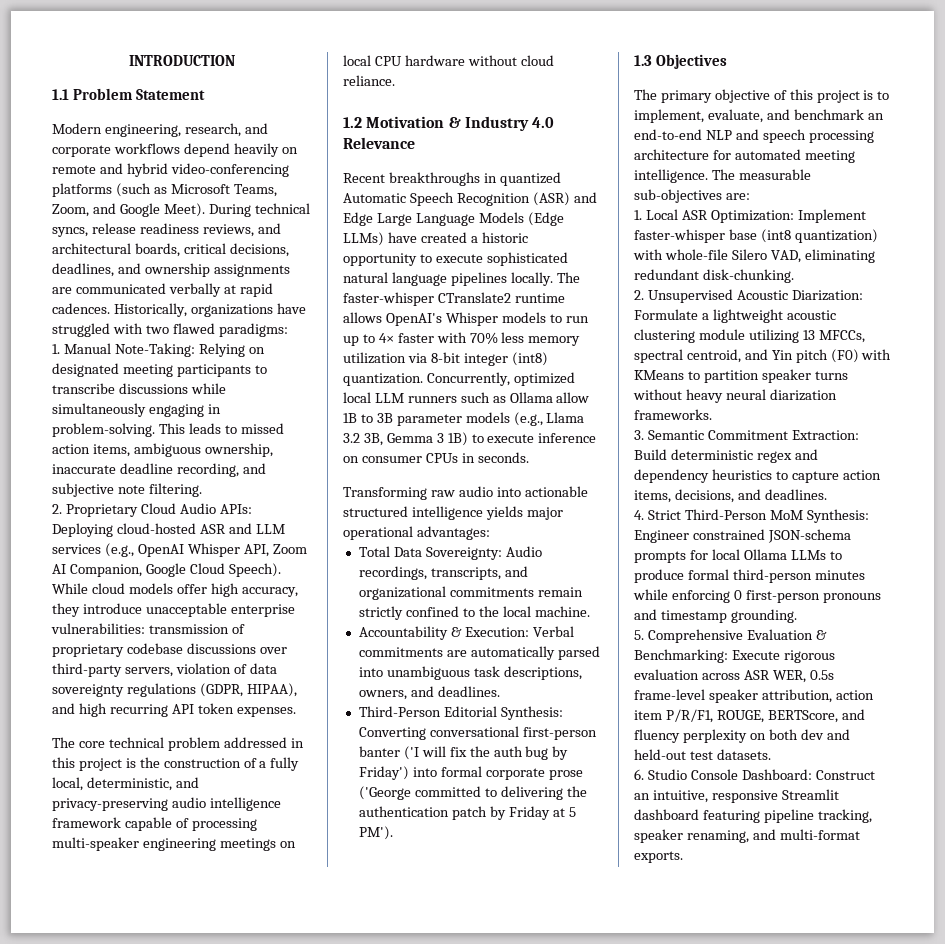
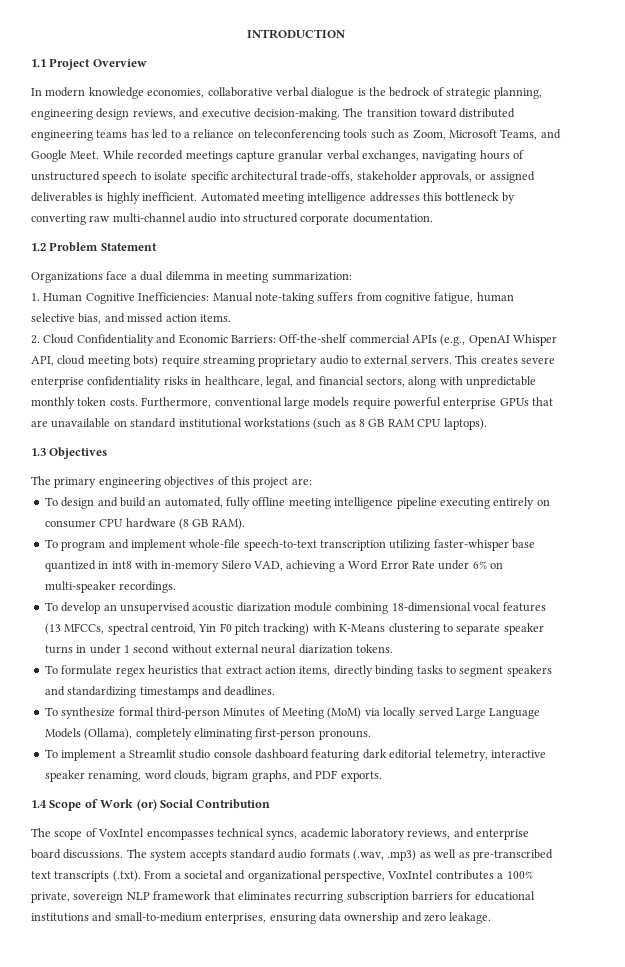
- 1.1 Problem Statement
- Modern engineering, research, and corporate workflows depend heavily on remote and hybrid video-conferencing platforms (such as Microsoft Teams, Zoom, and Google Meet). During technical syncs, release readiness reviews, and architectural boards, critical decisions, deadlines, and ownership assignments are communicated verbally at rapid cadences. Historically, organizations have struggled with two flawed paradigms:
- 1. Manual Note-Taking: Relying on designated meeting participants to transcribe discussions while simultaneously engaging in problem-solving. This leads to missed action items, ambiguous ownership, inaccurate deadline recording, and subjective note filtering.
- 2. Proprietary Cloud Audio APIs: Deploying cloud-hosted ASR and LLM services (e.g., OpenAI Whisper API, Zoom AI Companion, Google Cloud Speech). While cloud models offer high accuracy, they introduce unacceptable enterprise vulnerabilities: transmission of proprietary codebase discussions over third-party servers, violation of data sovereignty regulations (GDPR, HIPAA), and high recurring API token expenses.
- The core technical problem addressed in this project is the construction of a fully local, deterministic, and privacy-preserving audio intelligence framework capable of processing multi-speaker engineering meetings on local CPU hardware without cloud reliance.
- 1.2 Motivation & Industry 4.0 Relevance
- Recent breakthroughs in quantized Automatic Speech Recognition (ASR) and Edge Large Language Models (Edge LLMs) have created a historic opportunity to execute sophisticated natural language pipelines locally. The faster-whisper CTranslate2 runtime allows OpenAI's Whisper models to run up to 4× faster with 70% less memory utilization via 8-bit integer (int8) quantization. Concurrently, optimized local LLM runners such as Ollama allow 1B to 3B parameter models (e.g., Llama 3.2 3B, Gemma 3 1B) to execute inference on consumer CPUs in seconds.
- Transforming raw audio into actionable structured intelligence yields major operational advantages:
- Total Data Sovereignty: Audio recordings, transcripts, and organizational commitments remain strictly confined to the local machine.
- Accountability & Execution: Verbal commitments are automatically parsed into unambiguous task descriptions, owners, and deadlines.
- Third-Person Editorial Synthesis: Converting conversational first-person banter ('I will fix the auth bug by Friday') into formal corporate prose ('George committed to delivering the authentication patch by Friday at 5 PM').
+ 1.1 Project Overview
+ In modern knowledge economies, collaborative verbal dialogue is the bedrock of strategic planning, engineering design reviews, and executive decision-making. The transition toward distributed engineering teams has led to a reliance on teleconferencing tools such as Zoom, Microsoft Teams, and Google Meet. While recorded meetings capture granular verbal exchanges, navigating hours of unstructured speech to isolate specific architectural trade-offs, stakeholder approvals, or assigned deliverables is highly inefficient. Automated meeting intelligence addresses this bottleneck by converting raw multi-channel audio into structured corporate documentation.
+ 1.2 Problem Statement
+ Organizations face a dual dilemma in meeting summarization:
+ 1. Human Cognitive Inefficiencies: Manual note-taking suffers from cognitive fatigue, human selective bias, and missed action items.
+ 2. Cloud Confidentiality and Economic Barriers: Off-the-shelf commercial APIs (e.g., OpenAI Whisper API, cloud meeting bots) require streaming proprietary audio to external servers. This creates severe enterprise confidentiality risks in healthcare, legal, and financial sectors, along with unpredictable monthly token costs. Furthermore, conventional large models require powerful enterprise GPUs that are unavailable on standard institutional workstations (such as 8 GB RAM CPU laptops).
- The primary objective of this project is to implement, evaluate, and benchmark an end-to-end NLP and speech processing architecture for automated meeting intelligence. The measurable sub-objectives are:
- 1. Local ASR Optimization: Implement faster-whisper base (int8 quantization) with whole-file Silero VAD, eliminating redundant disk-chunking.
- 2. Unsupervised Acoustic Diarization: Formulate a lightweight acoustic clustering module utilizing 13 MFCCs, spectral centroid, and Yin pitch (F0) with KMeans to partition speaker turns without heavy neural diarization frameworks.
- 3. Semantic Commitment Extraction: Build deterministic regex and dependency heuristics to capture action items, decisions, and deadlines.
- 4. Strict Third-Person MoM Synthesis: Engineer constrained JSON-schema prompts for local Ollama LLMs to produce formal third-person minutes while enforcing 0 first-person pronouns and timestamp grounding.
- 5. Comprehensive Evaluation & Benchmarking: Execute rigorous evaluation across ASR WER, 0.5s frame-level speaker attribution, action item P/R/F1, ROUGE, BERTScore, and fluency perplexity on both dev and held-out test datasets.
- 6. Studio Console Dashboard: Construct an intuitive, responsive Streamlit dashboard featuring pipeline tracking, speaker renaming, and multi-format exports.
+ The primary engineering objectives of this project are:
+ To design and build an automated, fully offline meeting intelligence pipeline executing entirely on consumer CPU hardware (8 GB RAM).
+ To program and implement whole-file speech-to-text transcription utilizing faster-whisper base quantized in int8 with in-memory Silero VAD, achieving a Word Error Rate under 6% on multi-speaker recordings.
+ To develop an unsupervised acoustic diarization module combining 18-dimensional vocal features (13 MFCCs, spectral centroid, Yin F0 pitch tracking) with K-Means clustering to separate speaker turns in under 1 second without external neural diarization tokens.
+ To formulate regex heuristics that extract action items, directly binding tasks to segment speakers and standardizing timestamps and deadlines.
+ To synthesize formal third-person Minutes of Meeting (MoM) via locally served Large Language Models (Ollama), completely eliminating first-person pronouns.
+ To implement a Streamlit studio console dashboard featuring dark editorial telemetry, interactive speaker renaming, word clouds, bigram graphs, and PDF exports.
+ 1.4 Scope of Work (or) Social Contribution
+ The scope of VoxIntel encompasses technical syncs, academic laboratory reviews, and enterprise board discussions. The system accepts standard audio formats (.wav, .mp3) as well as pre-transcribed text transcripts (.txt). From a societal and organizational perspective, VoxIntel contributes a 100% private, sovereign NLP framework that eliminates recurring subscription barriers for educational institutions and small-to-medium enterprises, ensuring data ownership and zero leakage.

